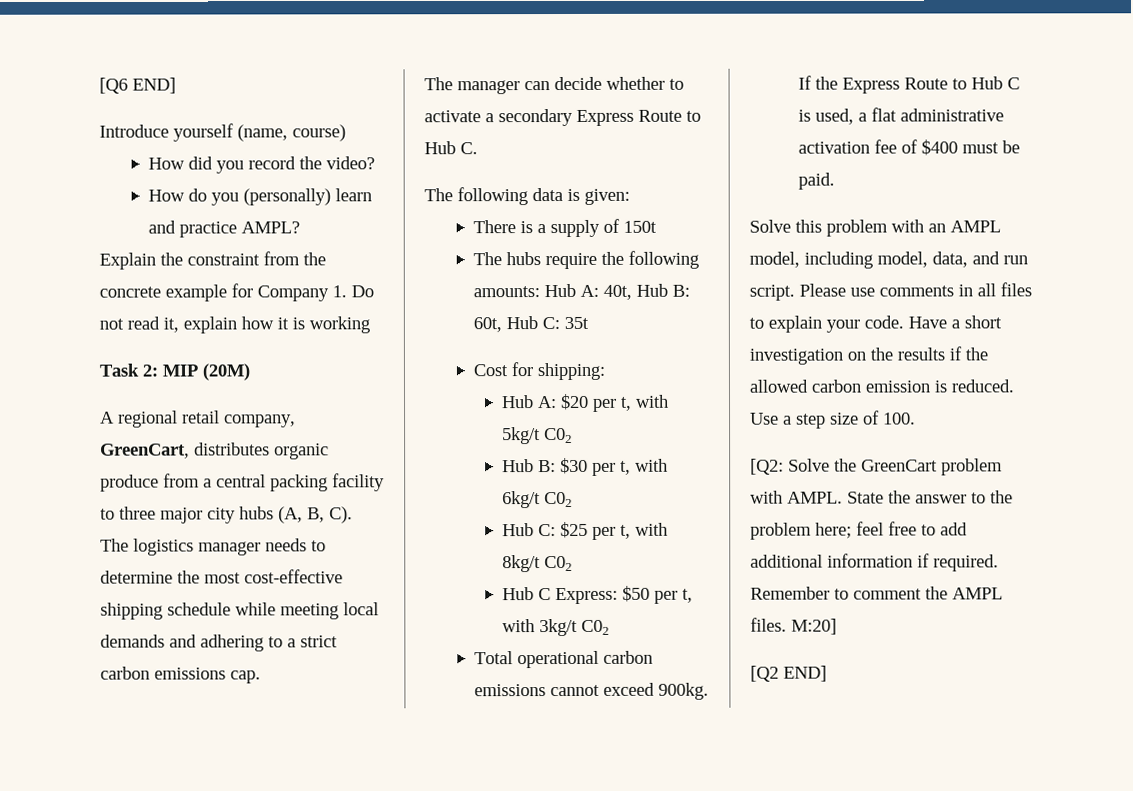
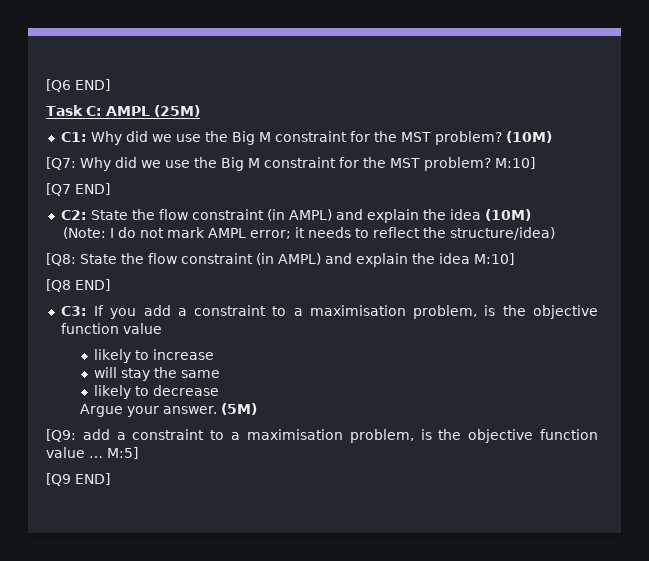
- Introduce yourself (name, course)
- How did you record the video?
- How do you (personally) learn and practice AMPL?
- Explain the constraint from the concrete example for Company 1. Do not read it, explain how it is working
- Task 2: MIP (20M)
- A regional retail company, GreenCart, distributes organic produce from a central packing facility to three major city hubs (A, B, C). The logistics manager needs to determine the most cost-effective shipping schedule while meeting local demands and adhering to a strict carbon emissions cap.
- The manager can decide whether to activate a secondary Express Route to Hub C.
- The following data is given:
- There is a supply of 150t
- The hubs require the following amounts: Hub A: 40t, Hub B: 60t, Hub C: 35t
- Cost for shipping:
- Hub A: $20 per t, with 5kg/t C02
- Hub B: $30 per t, with 6kg/t C02
- Hub C: $25 per t, with 8kg/t C02
- Hub C Express: $50 per t, with 3kg/t C02
- Total operational carbon emissions cannot exceed 900kg. If the Express Route to Hub C is used, a flat administrative activation fee of $400 must be paid.
- Solve this problem with an AMPL model, including model, data, and run script. Please use comments in all files to explain your code. Have a short investigation on the results if the allowed carbon emission is reduced. Use a step size of 100.
- [Q2: Solve the GreenCart problem with AMPL. State the answer to the problem here; feel free to add additional information if required. Remember to comment the AMPL files. M:20]
- [Q2 END]
+ Task C: AMPL (25M)
+ C1: Why did we use the Big M constraint for the MST problem? (10M)
+ [Q7: Why did we use the Big M constraint for the MST problem? M:10]
+ [Q7 END]
+ C2: State the flow constraint (in AMPL) and explain the idea (10M)
+ (Note: I do not mark AMPL error; it needs to reflect the structure/idea)
+ [Q8: State the flow constraint (in AMPL) and explain the idea M:10]
+ [Q8 END]
+ C3: If you add a constraint to a maximisation problem, is the objective function value
+ likely to increase
+ will stay the same
+ likely to decrease
+ Argue your answer. (5M)
+ [Q9: add a constraint to a maximisation problem, is the objective function value … M:5]
+ [Q9 END]

